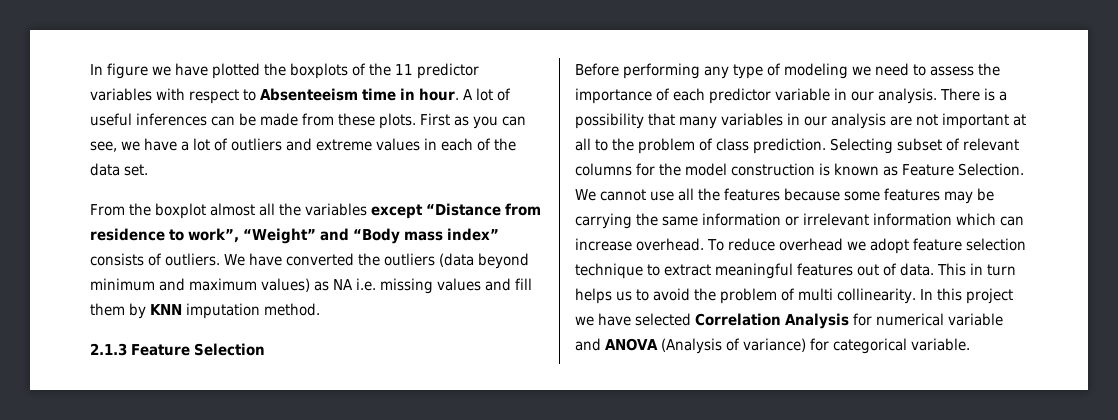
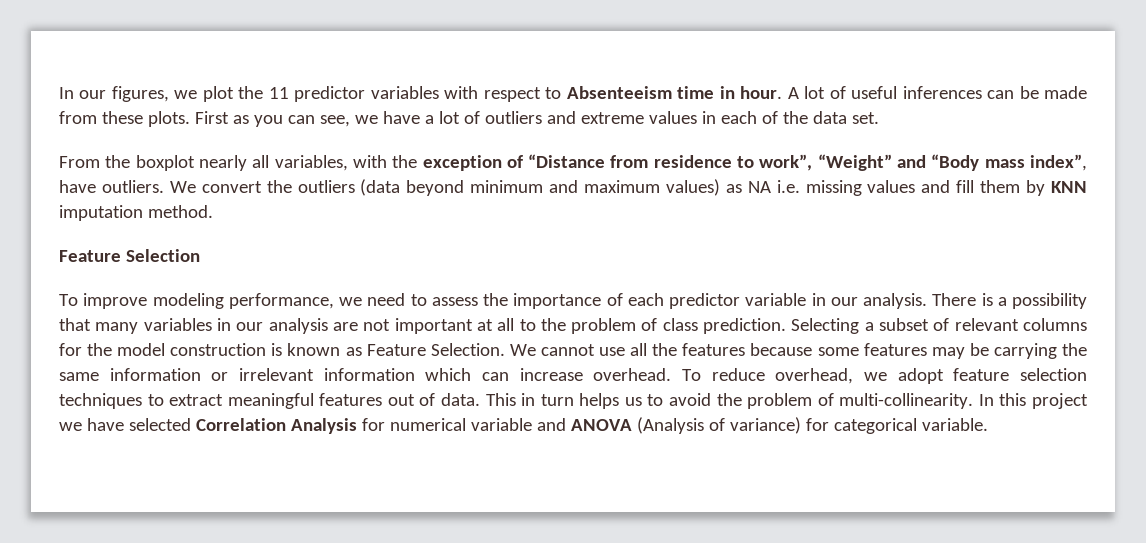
- In figure we have plotted the boxplots of the 11 predictor variables with respect to Absenteeism time in hour.
+ In our figures, we plot the 11 predictor variables with respect to Absenteeism time in hour.
- From the boxplot almost all the variables except “Distance from residence to work”, “Weight” and “Body mass index” consists of outliers. We have converted the outliers (data beyond minimum and maximum values) as NA i.e. missing values and fill them by KNN imputation method.
+ From the boxplot nearly all variables, with the exception of “Distance from residence to work”, “Weight” and “Body mass index”, have outliers. We convert the outliers (data beyond minimum and maximum values) as NA i.e. missing values and fill them by KNN imputation method.
- 2.1.3 Feature Selection
+ Feature Selection
- Before performing any type of modeling we need to assess the importance of each predictor variable in our analysis.
+ To improve modeling performance, we need to assess the importance of each predictor variable in our analysis.
- Selecting subset of relevant columns for the model construction is known as Feature Selection.
+ Selecting a subset of relevant columns for the model construction is known as Feature Selection.
- To reduce overhead we adopt feature selection technique to extract meaningful features out of data.
+ To reduce overhead, we adopt feature selection techniques to extract meaningful features out of data.
- This in turn helps us to avoid the problem of multi collinearity.
+ This in turn helps us to avoid the problem of multi-collinearity.

